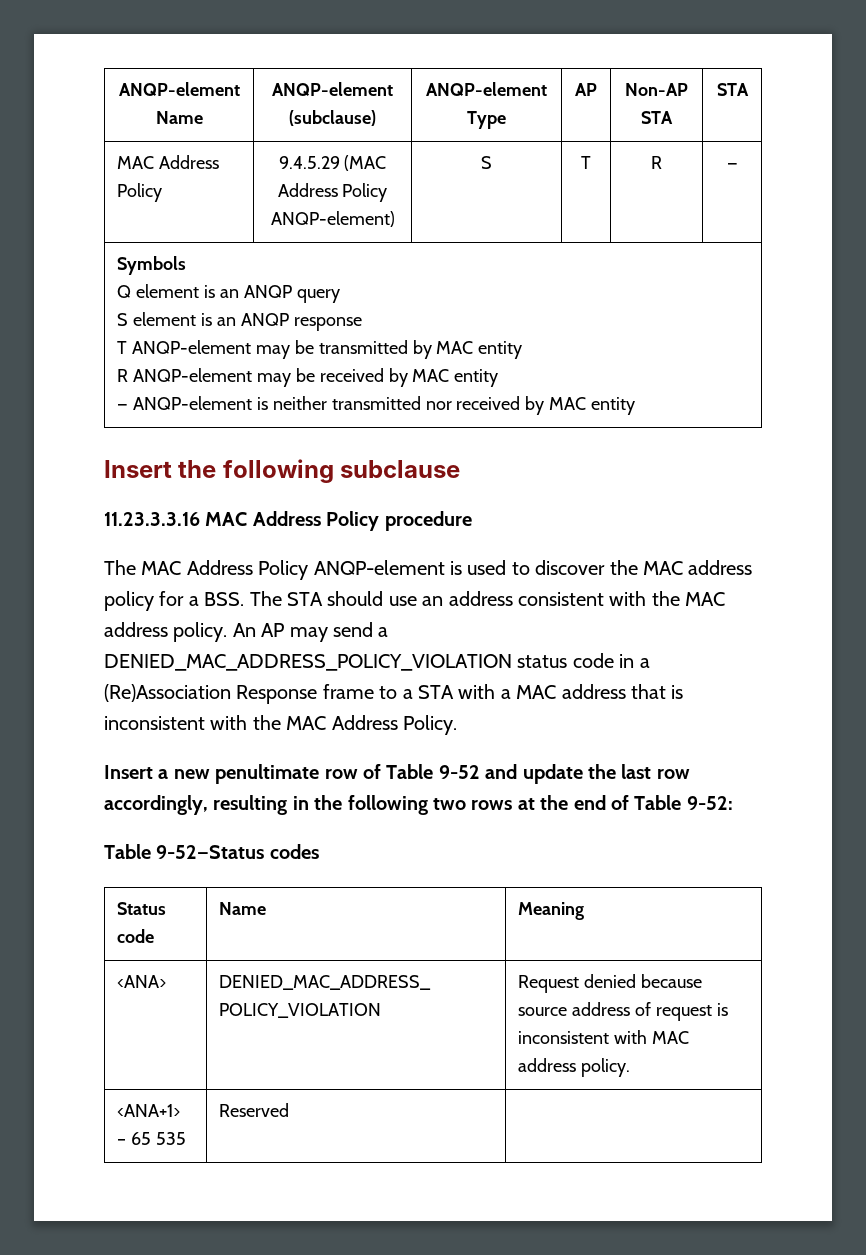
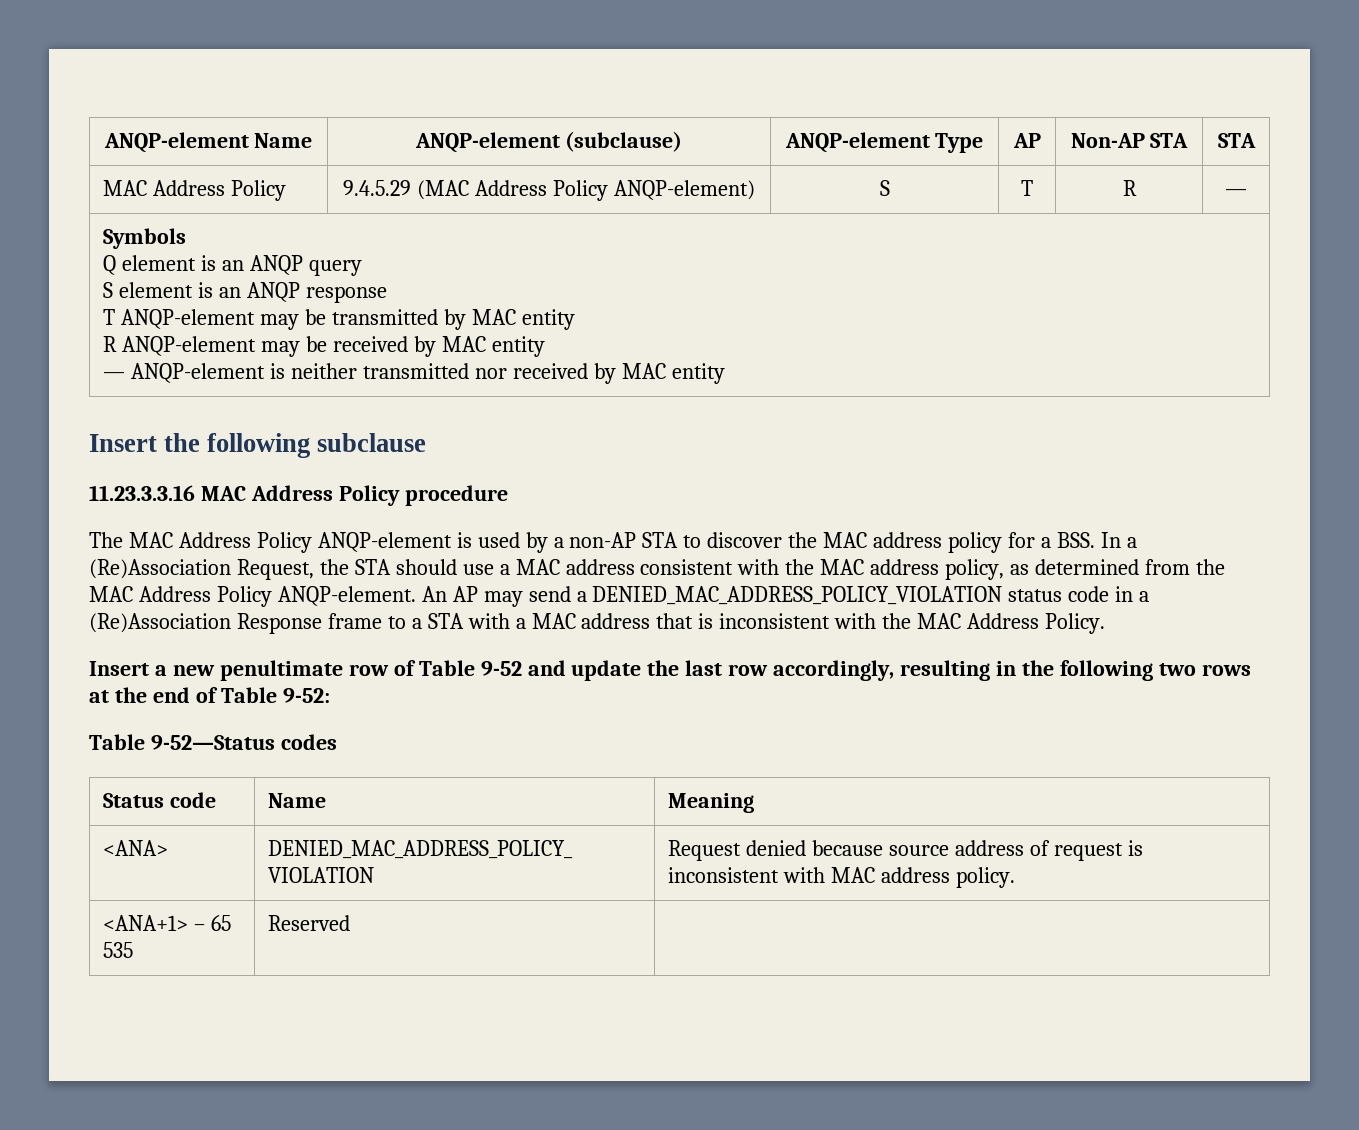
- The MAC Address Policy ANQP-element is used to discover the MAC address policy for a BSS. The STA should use an address consistent with the MAC address policy.
+ The MAC Address Policy ANQP-element is used by a non-AP STA to discover the MAC address policy for a BSS. In a (Re)Association Request, the STA should use a MAC address consistent with the MAC address policy, as determined from the MAC Address Policy ANQP-element.

